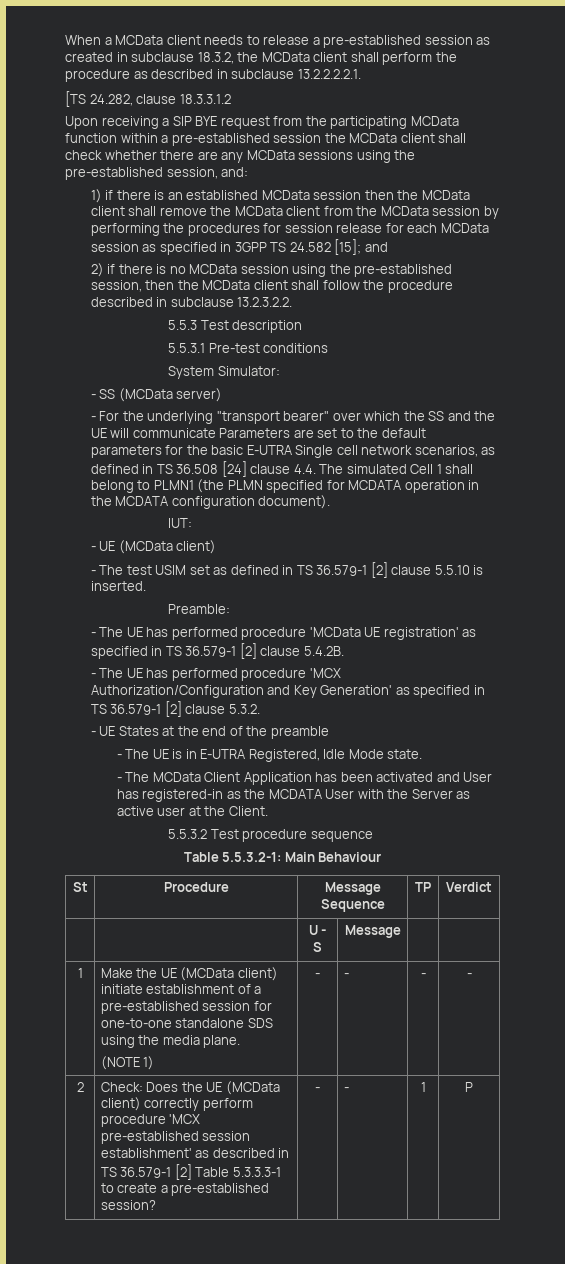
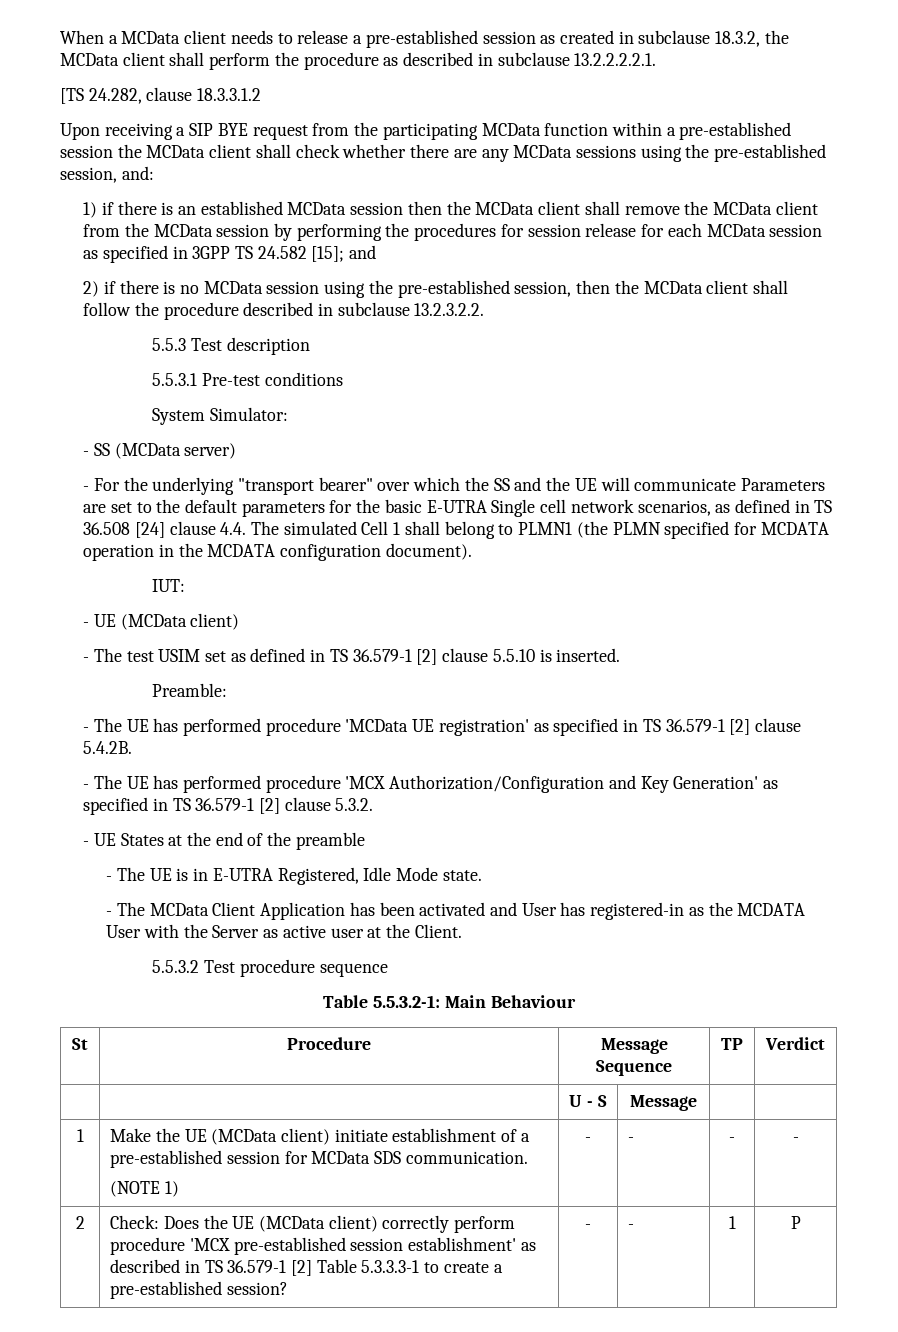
- 1 | Make the UE (MCData client) initiate establishment of a pre-established session for one-to-one standalone SDS using the media plane.
+ 1 | Make the UE (MCData client) initiate establishment of a pre-established session for MCData SDS communication.

